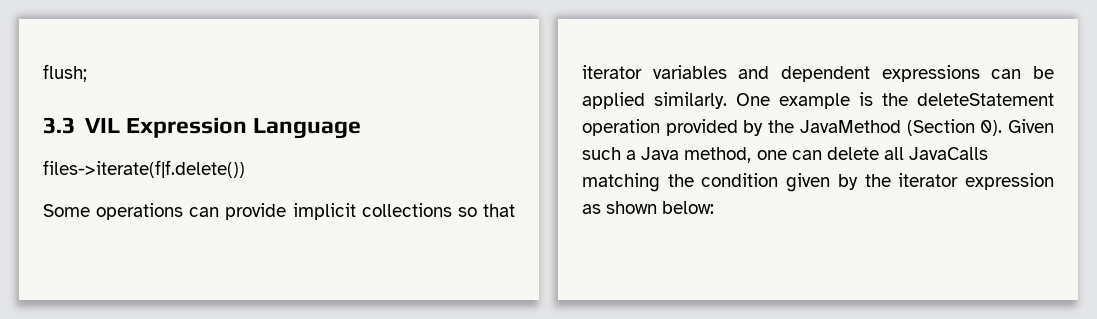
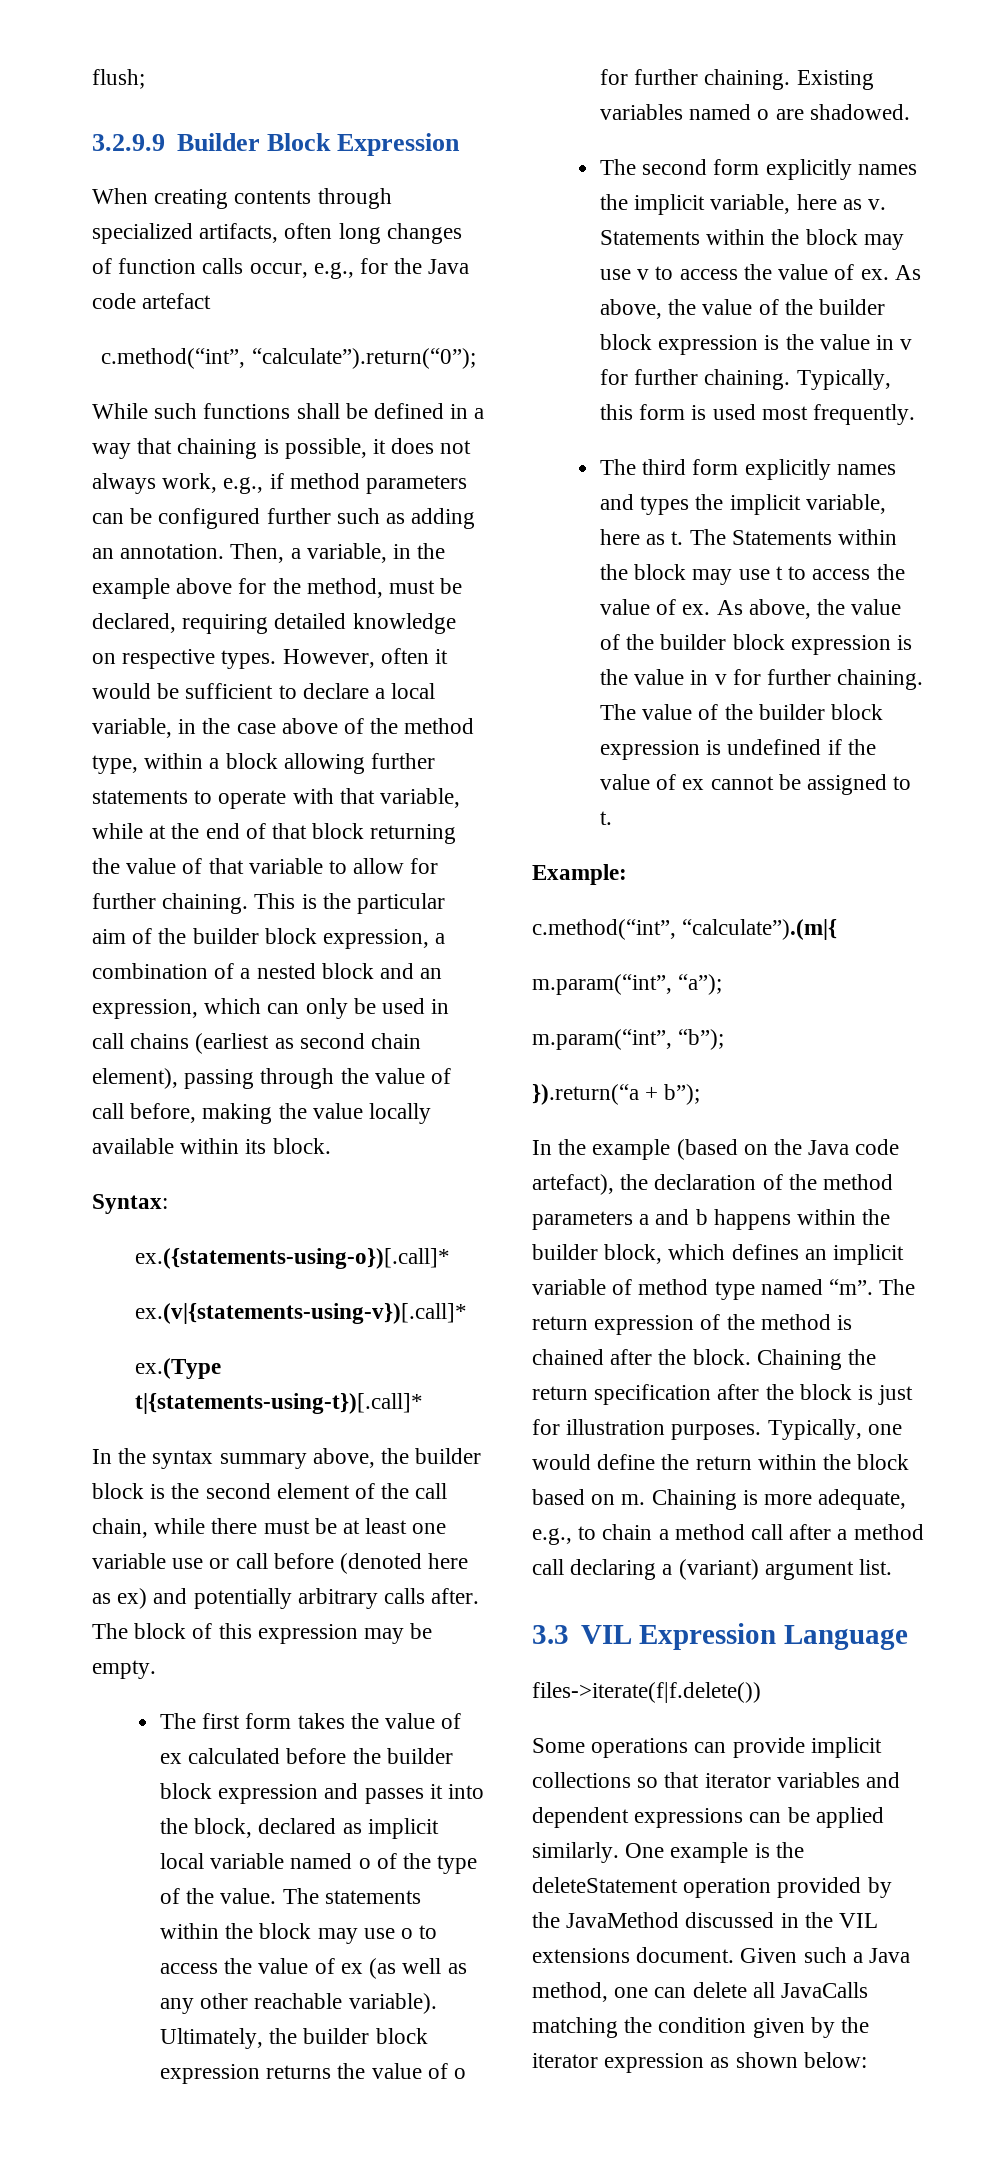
+ 3.2.9.9 Builder Block Expression
+ When creating contents through specialized artifacts, often long changes of function calls occur, e.g., for the Java code artefact
+ c.method(“int”, “calculate”).return(“0”);
+ While such functions shall be defined in a way that chaining is possible, it does not always work, e.g., if method parameters can be configured further such as adding an annotation. Then, a variable, in the example above for the method, must be declared, requiring detailed knowledge on respective types. However, often it would be sufficient to declare a local variable, in the case above of the method type, within a block allowing further statements to operate with that variable, while at the end of that block returning the value of that variable to allow for further chaining. This is the particular aim of the builder block expression, a combination of a nested block and an expression, which can only be used in call chains (earliest as second chain element), passing through the value of call before, making the value locally available within its block.
+ Syntax:
+ ex.({statements-using-o})[.call]*
+ ex.(v|{statements-using-v})[.call]*
+ ex.(Type t|{statements-using-t})[.call]*
+ In the syntax summary above, the builder block is the second element of the call chain, while there must be at least one variable use or call before (denoted here as ex) and potentially arbitrary calls after. The block of this expression may be empty.
+ The first form takes the value of ex calculated before the builder block expression and passes it into the block, declared as implicit local variable named o of the type of the value. The statements within the block may use o to access the value of ex (as well as any other reachable variable). Ultimately, the builder block expression returns the value of o for further chaining. Existing variables named o are shadowed.
+ The second form explicitly names the implicit variable, here as v. Statements within the block may use v to access the value of ex. As above, the value of the builder block expression is the value in v for further chaining. Typically, this form is used most frequently.
+ The third form explicitly names and types the implicit variable, here as t. The Statements within the block may use t to access the value of ex. As above, the value of the builder block expression is the value in v for further chaining. The value of the builder block expression is undefined if the value of ex cannot be assigned to t.
+ Example:
+ c.method(“int”, “calculate”).(m|{
+ m.param(“int”, “a”);
+ m.param(“int”, “b”);
+ }).return(“a + b”);
+ In the example (based on the Java code artefact), the declaration of the method parameters a and b happens within the builder block, which defines an implicit variable of method type named “m”. The return expression of the method is chained after the block. Chaining the return specification after the block is just for illustration purposes. Typically, one would define the return within the block based on m. Chaining is more adequate, e.g., to chain a method call after a method call declaring a (variant) argument list.
- One example is the deleteStatement operation provided by the JavaMethod (Section 0).
+ One example is the deleteStatement operation provided by the JavaMethod discussed in the VIL extensions document.

